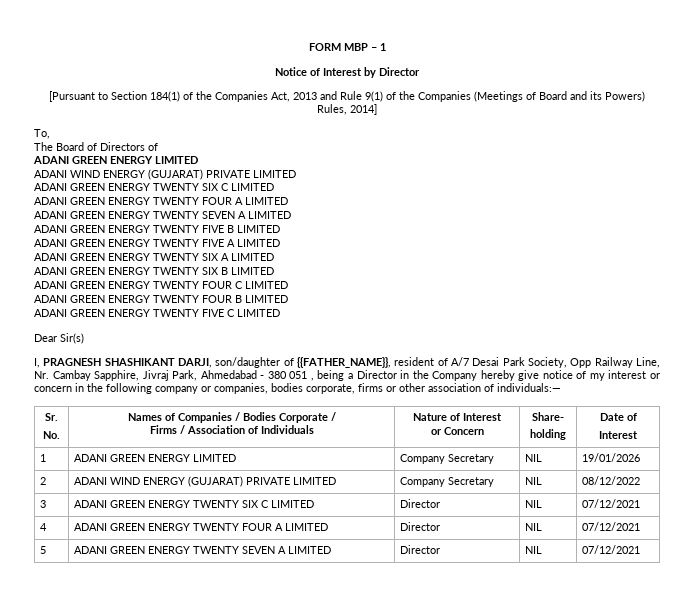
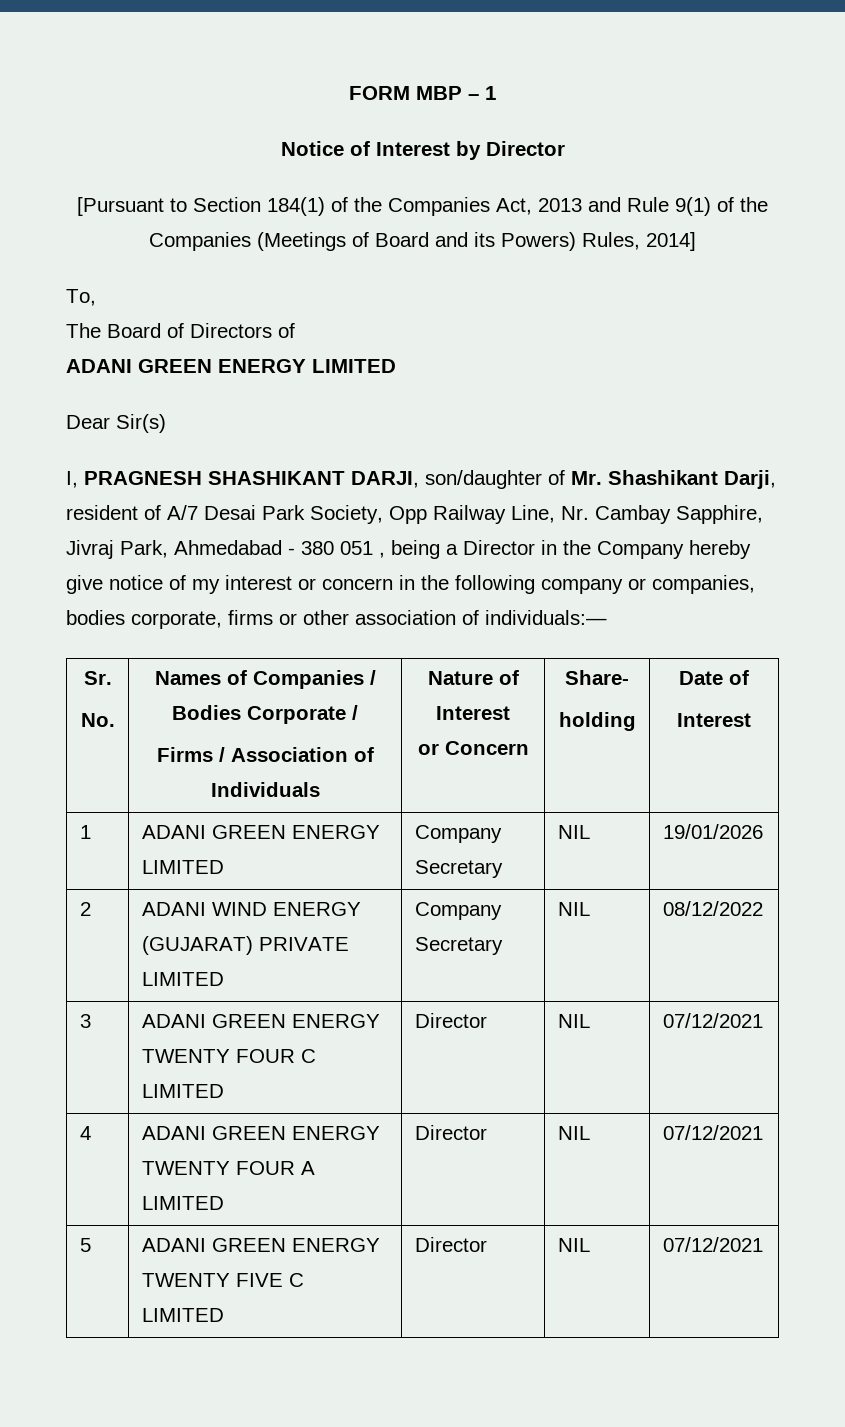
  The Board of Directors of
  ADANI GREEN ENERGY LIMITED
- ADANI WIND ENERGY (GUJARAT) PRIVATE LIMITED
- ADANI GREEN ENERGY TWENTY SIX C LIMITED
- ADANI GREEN ENERGY TWENTY FOUR A LIMITED
- ADANI GREEN ENERGY TWENTY SEVEN A LIMITED
- ADANI GREEN ENERGY TWENTY FIVE B LIMITED
- ADANI GREEN ENERGY TWENTY FIVE A LIMITED
- ADANI GREEN ENERGY TWENTY SIX A LIMITED
- ADANI GREEN ENERGY TWENTY SIX B LIMITED
- ADANI GREEN ENERGY TWENTY FOUR C LIMITED
- ADANI GREEN ENERGY TWENTY FOUR B LIMITED
- ADANI GREEN ENERGY TWENTY FIVE C LIMITED
- I, PRAGNESH SHASHIKANT DARJI, son/daughter of {{FATHER_NAME}}, resident of A/7 Desai Park Society, Opp Railway Line, Nr. Cambay Sapphire, Jivraj Park, Ahmedabad - 380 051 , being a Director in the Company hereby give notice of my interest or concern in the following company or companies, bodies corporate, firms or other association of individuals:—
+ I, PRAGNESH SHASHIKANT DARJI, son/daughter of Mr. Shashikant Darji, resident of A/7 Desai Park Society, Opp Railway Line, Nr. Cambay Sapphire, Jivraj Park, Ahmedabad - 380 051 , being a Director in the Company hereby give notice of my interest or concern in the following company or companies, bodies corporate, firms or other association of individuals:—
- 3 | ADANI GREEN ENERGY TWENTY SIX C LIMITED | Director | NIL | 07/12/2021
+ 3 | ADANI GREEN ENERGY TWENTY FOUR C LIMITED | Director | NIL | 07/12/2021
- 5 | ADANI GREEN ENERGY TWENTY SEVEN A LIMITED | Director | NIL | 07/12/2021
+ 5 | ADANI GREEN ENERGY TWENTY FIVE C LIMITED | Director | NIL | 07/12/2021

